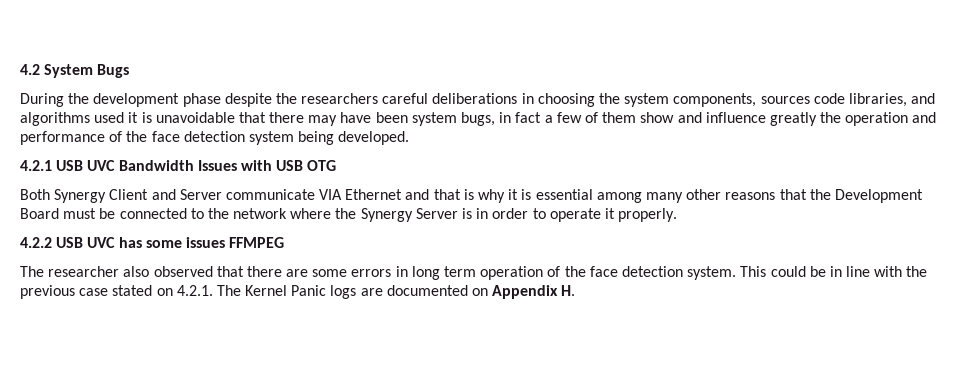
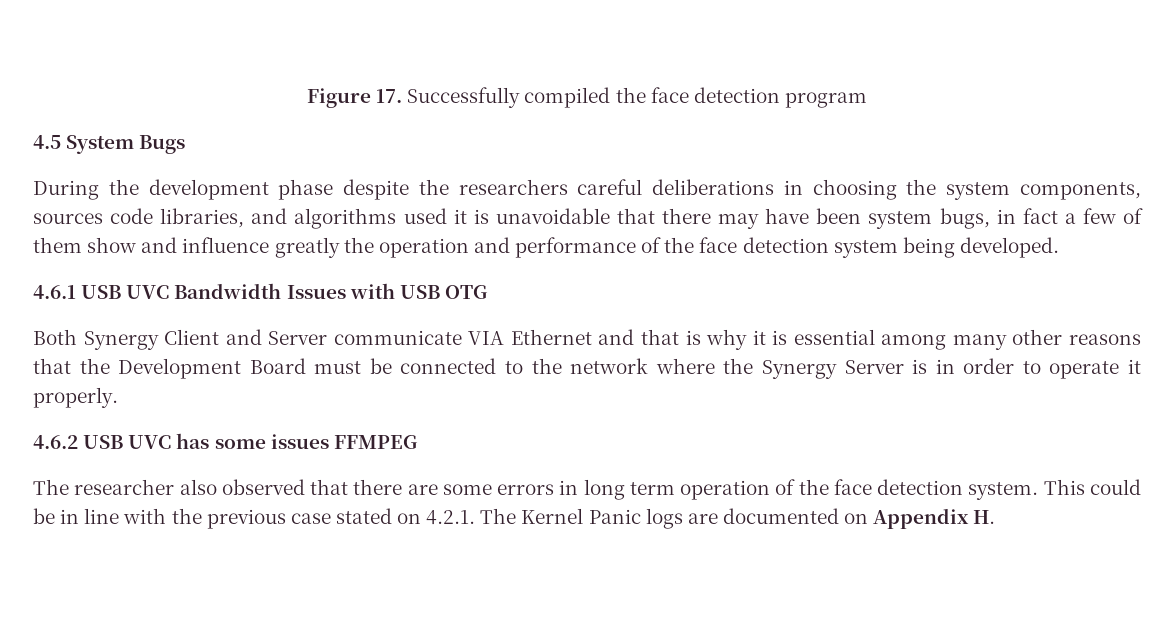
- 4.2 System Bugs
+ Figure 17. Successfully compiled the face detection program
+ 4.5 System Bugs
- 4.2.1 USB UVC Bandwidth Issues with USB OTG
+ 4.6.1 USB UVC Bandwidth Issues with USB OTG
- 4.2.2 USB UVC has some issues FFMPEG
+ 4.6.2 USB UVC has some issues FFMPEG

